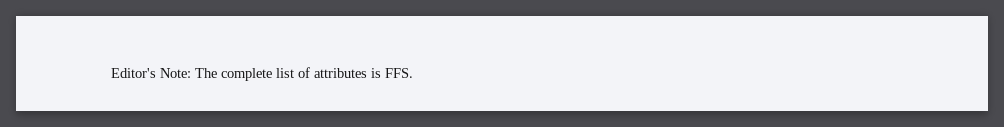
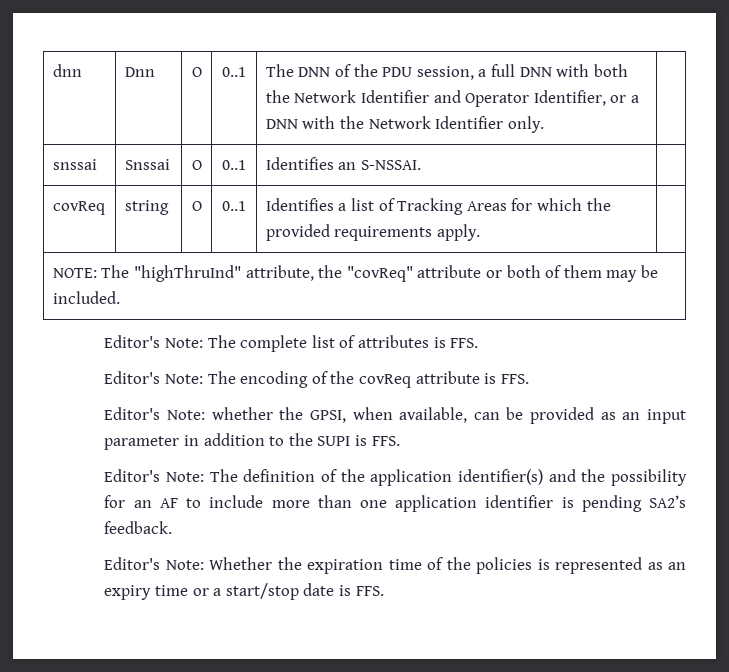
+ dnn | Dnn | O | 0..1 | The DNN of the PDU session, a full DNN with both the Network Identifier and Operator Identifier, or a DNN with the Network Identifier only. |
+ snssai | Snssai | O | 0..1 | Identifies an S-NSSAI. |
+ covReq | string | O | 0..1 | Identifies a list of Tracking Areas for which the provided requirements apply. |
+ NOTE: The "highThruInd" attribute, the "covReq" attribute or both of them may be included.
+ Editor's Note: The encoding of the covReq attribute is FFS.
+ Editor's Note: whether the GPSI, when available, can be provided as an input parameter in addition to the SUPI is FFS.
+ Editor's Note: The definition of the application identifier(s) and the possibility for an AF to include more than one application identifier is pending SA2’s feedback.
+ Editor's Note: Whether the expiration time of the policies is represented as an expiry time or a start/stop date is FFS.

